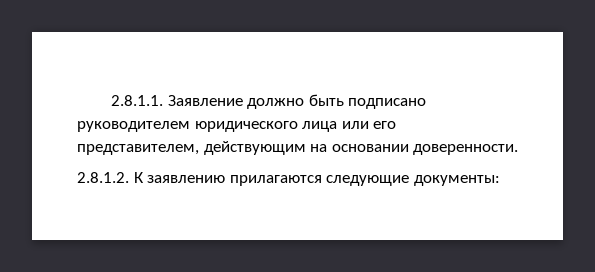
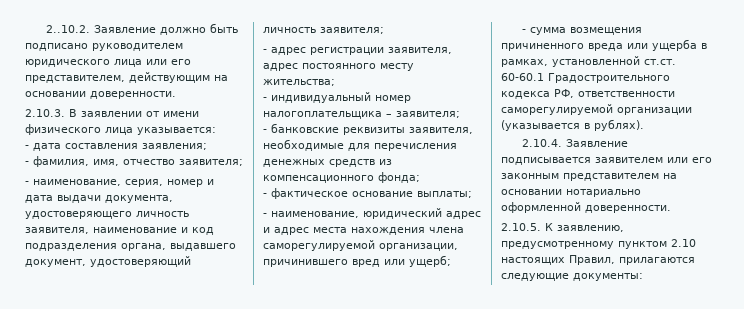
- 2.8.1.1. Заявление должно быть подписано руководителем юридического лица или его представителем, действующим на основании доверенности.
+ 2..10.2. Заявление должно быть подписано руководителем юридического лица или его представителем, действующим на основании доверенности.
- 2.8.1.2. К заявлению прилагаются следующие документы:
+ 2.10.3. В заявлении от имени физического лица указывается:
+ - дата составления заявления;
+ - фамилия, имя, отчество заявителя;
+ - наименование, серия, номер и дата выдачи документа, удостоверяющего личность заявителя, наименование и код подразделения органа, выдавшего документ, удостоверяющий личность заявителя;
+ - адрес регистрации заявителя, адрес постоянного месту жительства;
+ - индивидуальный номер налогоплательщика – заявителя;
+ - банковские реквизиты заявителя, необходимые для перечисления денежных средств из компенсационного фонда;
+ - фактическое основание выплаты;
+ - наименование, юридический адрес и адрес места нахождения члена саморегулируемой организации, причинившего вред или ущерб;
+ - сумма возмещения причиненного вреда или ущерба в рамках, установленной ст.ст. 60-60.1 Градостроительного кодекса РФ, ответственности саморегулируемой организации (указывается в рублях).
+ 2.10.4. Заявление подписывается заявителем или его законным представителем на основании нотариально оформленной доверенности.
+ 2.10.5. К заявлению, предусмотренному пунктом 2.10 настоящих Правил, прилагаются следующие документы:

